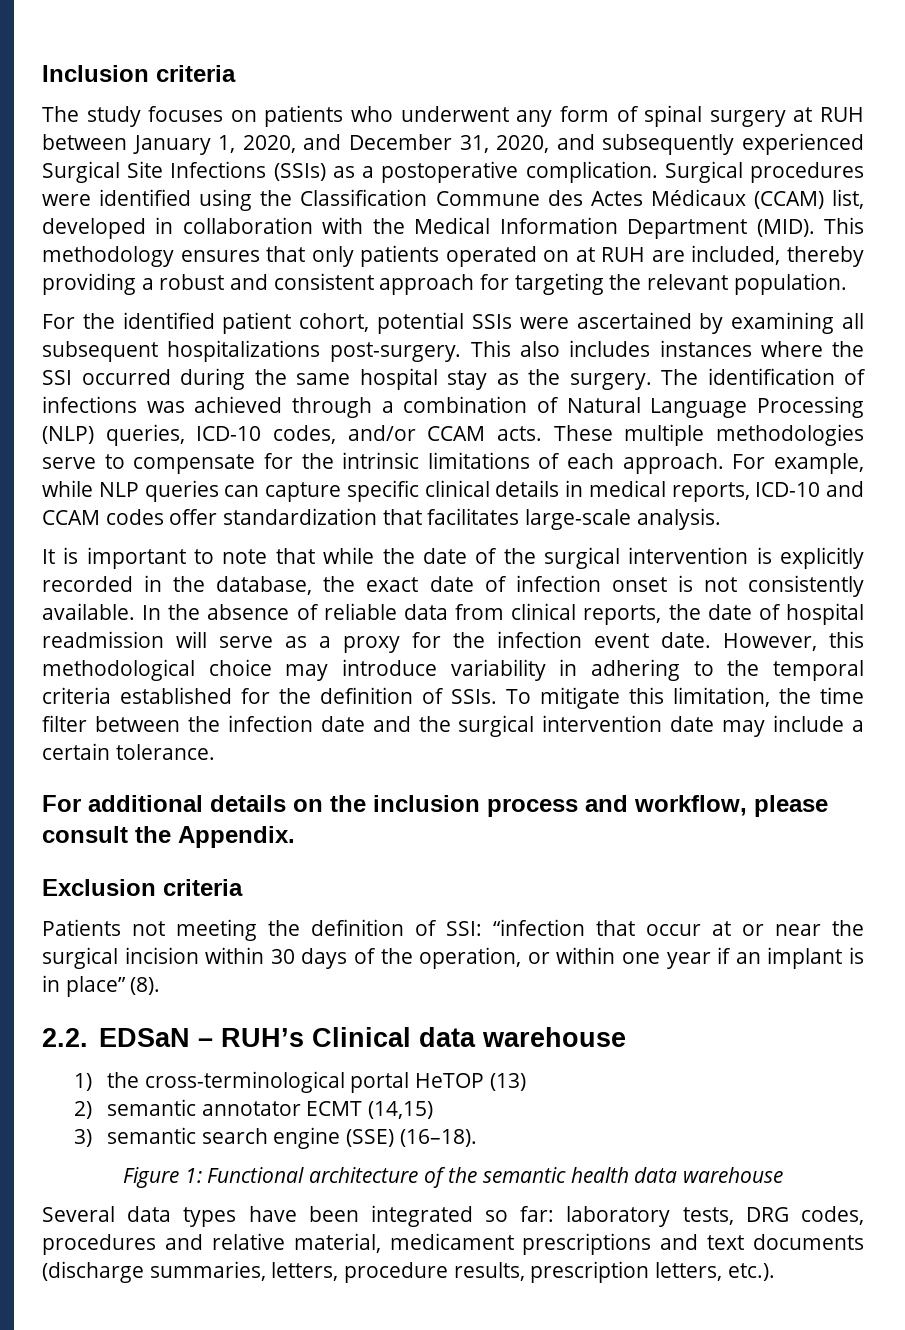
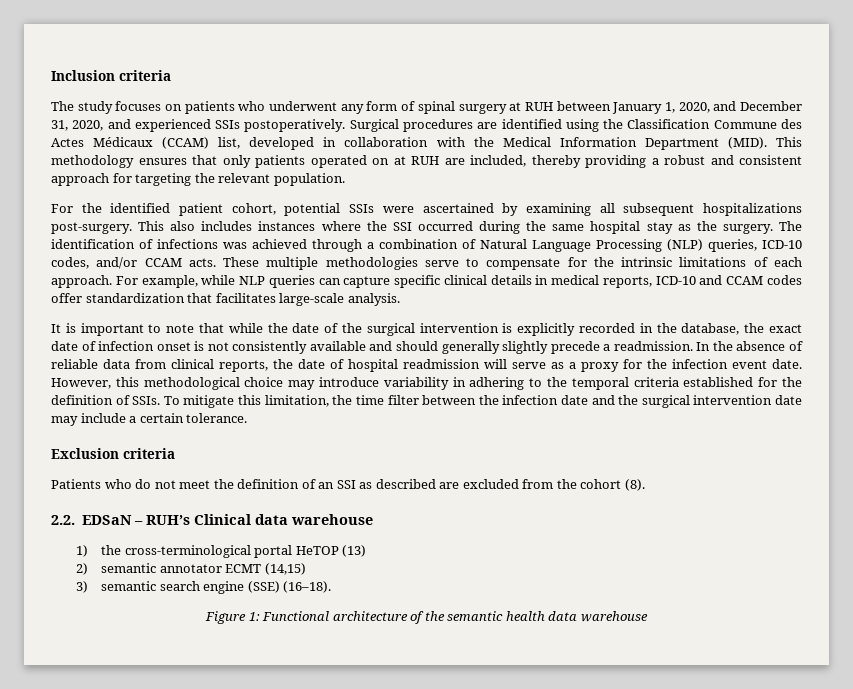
- The study focuses on patients who underwent any form of spinal surgery at RUH between January 1, 2020, and December 31, 2020, and subsequently experienced Surgical Site Infections (SSIs) as a postoperative complication.
+ The study focuses on patients who underwent any form of spinal surgery at RUH between January 1, 2020, and December 31, 2020, and experienced SSIs postoperatively.
- Surgical procedures were identified using the Classification Commune des Actes Médicaux (CCAM) list, developed in collaboration with the Medical Information Department (MID).
+ Surgical procedures are identified using the Classification Commune des Actes Médicaux (CCAM) list, developed in collaboration with the Medical Information Department (MID).
- It is important to note that while the date of the surgical intervention is explicitly recorded in the database, the exact date of infection onset is not consistently available.
+ It is important to note that while the date of the surgical intervention is explicitly recorded in the database, the exact date of infection onset is not consistently available and should generally slightly precede a readmission.
- For additional details on the inclusion process and workflow, please consult the Appendix.
  Exclusion criteria
- Patients not meeting the definition of SSI: “infection that occur at or near the surgical incision within 30 days of the operation, or within one year if an implant is in place” (8).
+ Patients who do not meet the definition of an SSI as described are excluded from the cohort (8).
- Several data types have been integrated so far: laboratory tests, DRG codes, procedures and relative material, medicament prescriptions and text documents (discharge summaries, letters, procedure results, prescription letters, etc.).

